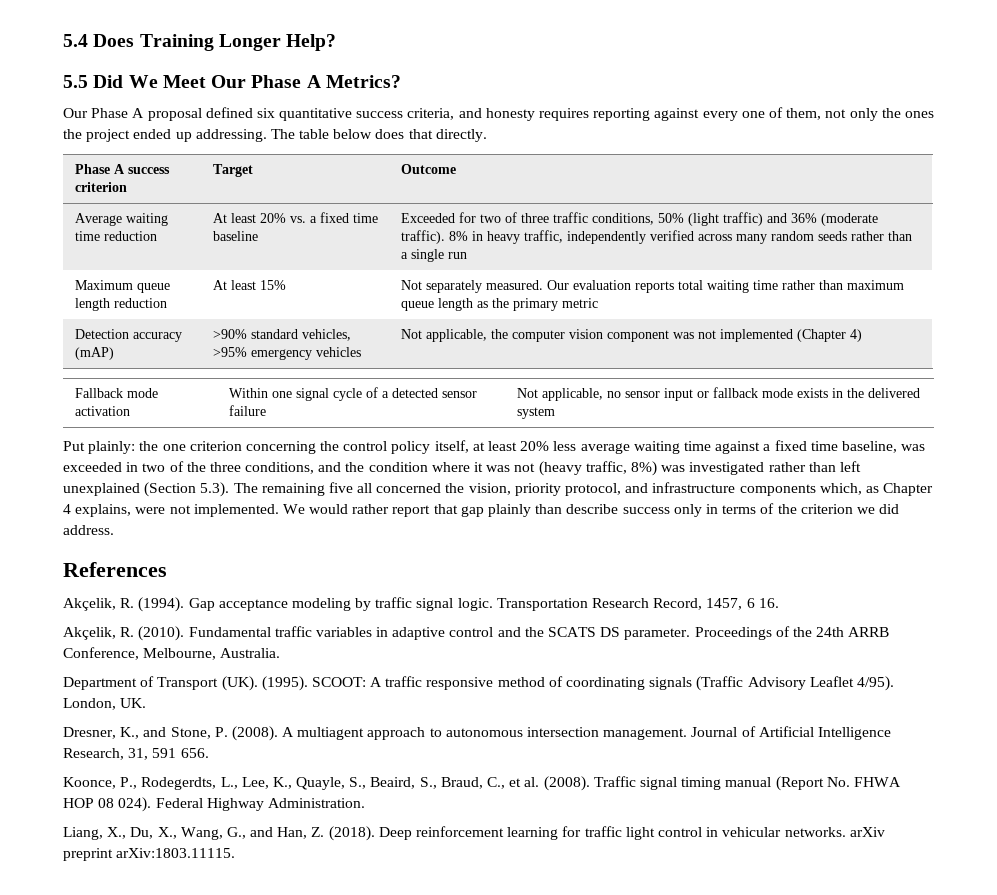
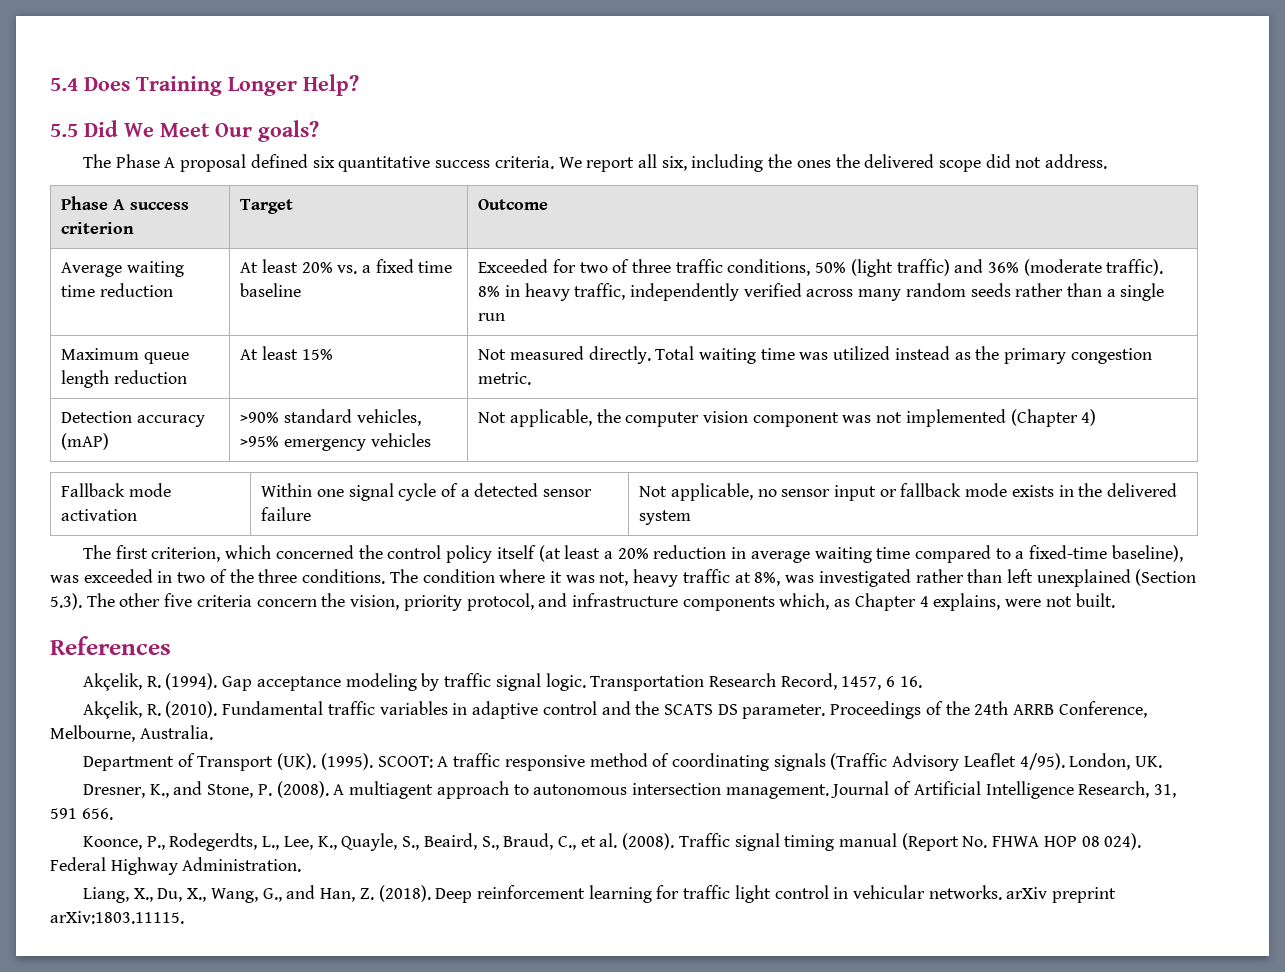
- 5.5 Did We Meet Our Phase A Metrics?
- Our Phase A proposal defined six quantitative success criteria, and honesty requires reporting against every one of them, not only the ones the project ended up addressing. The table below does that directly.
+ 5.5 Did We Meet Our goals?
+ The Phase A proposal defined six quantitative success criteria. We report all six, including the ones the delivered scope did not address.
- Maximum queue length reduction | At least 15% | Not separately measured. Our evaluation reports total waiting time rather than maximum queue length as the primary metric
+ Maximum queue length reduction | At least 15% | Not measured directly. Total waiting time was utilized instead as the primary congestion metric.
- Put plainly: the one criterion concerning the control policy itself, at least 20% less average waiting time against a fixed time baseline, was exceeded in two of the three conditions, and the condition where it was not (heavy traffic, 8%) was investigated rather than left unexplained (Section 5.3). The remaining five all concerned the vision, priority protocol, and infrastructure components which, as Chapter 4 explains, were not implemented. We would rather report that gap plainly than describe success only in terms of the criterion we did address.
+ The first criterion, which concerned the control policy itself (at least a 20% reduction in average waiting time compared to a fixed-time baseline), was exceeded in two of the three conditions. The condition where it was not, heavy traffic at 8%, was investigated rather than left unexplained (Section 5.3). The other five criteria concern the vision, priority protocol, and infrastructure components which, as Chapter 4 explains, were not built.

